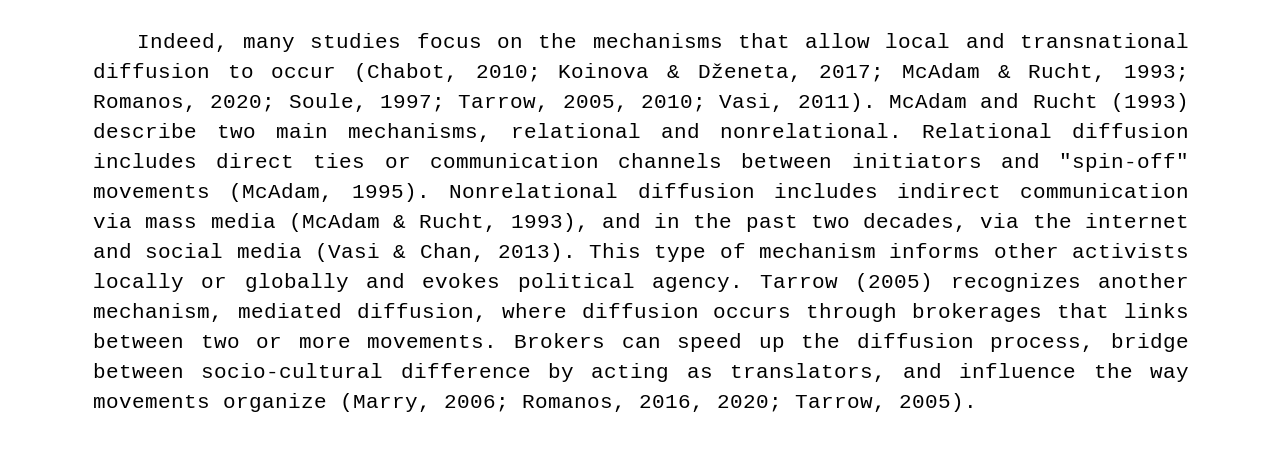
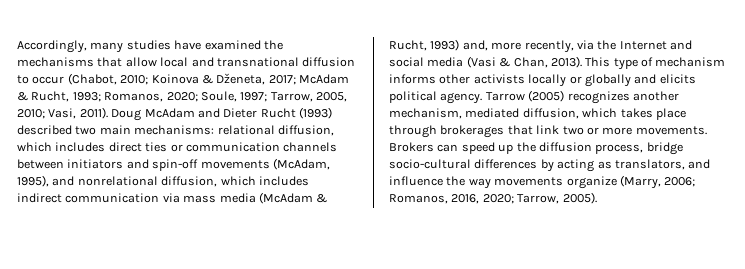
- Indeed, many studies focus on the mechanisms that allow local and transnational diffusion to occur (Chabot, 2010; Koinova & Dženeta, 2017; McAdam & Rucht, 1993; Romanos, 2020; Soule, 1997; Tarrow, 2005, 2010; Vasi, 2011).
+ Accordingly, many studies have examined the mechanisms that allow local and transnational diffusion to occur (Chabot, 2010; Koinova & Dženeta, 2017; McAdam & Rucht, 1993; Romanos, 2020; Soule, 1997; Tarrow, 2005, 2010; Vasi, 2011).
- McAdam and Rucht (1993) describe two main mechanisms, relational and nonrelational. Relational diffusion includes direct ties or communication channels between initiators and "spin-off" movements (McAdam, 1995). Nonrelational diffusion includes indirect communication via mass media (McAdam & Rucht, 1993), and in the past two decades, via the internet and social media (Vasi & Chan, 2013).
+ Doug McAdam and Dieter Rucht (1993) described two main mechanisms: relational diffusion, which includes direct ties or communication channels between initiators and spin-off movements (McAdam, 1995), and nonrelational diffusion, which includes indirect communication via mass media (McAdam & Rucht, 1993) and, more recently, via the Internet and social media (Vasi & Chan, 2013).
- This type of mechanism informs other activists locally or globally and evokes political agency.
+ This type of mechanism informs other activists locally or globally and elicits political agency.
- Tarrow (2005) recognizes another mechanism, mediated diffusion, where diffusion occurs through brokerages that links between two or more movements.
+ Tarrow (2005) recognizes another mechanism, mediated diffusion, which takes place through brokerages that link two or more movements.
- Brokers can speed up the diffusion process, bridge between socio-cultural difference by acting as translators, and influence the way movements organize (Marry, 2006; Romanos, 2016, 2020; Tarrow, 2005).
+ Brokers can speed up the diffusion process, bridge socio-cultural differences by acting as translators, and influence the way movements organize (Marry, 2006; Romanos, 2016, 2020; Tarrow, 2005).

